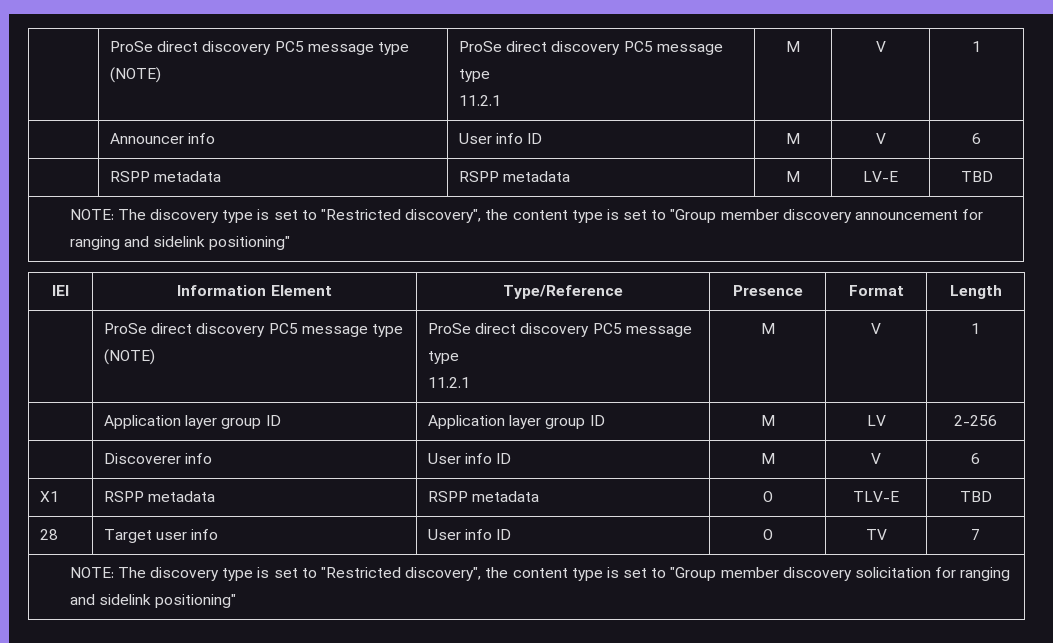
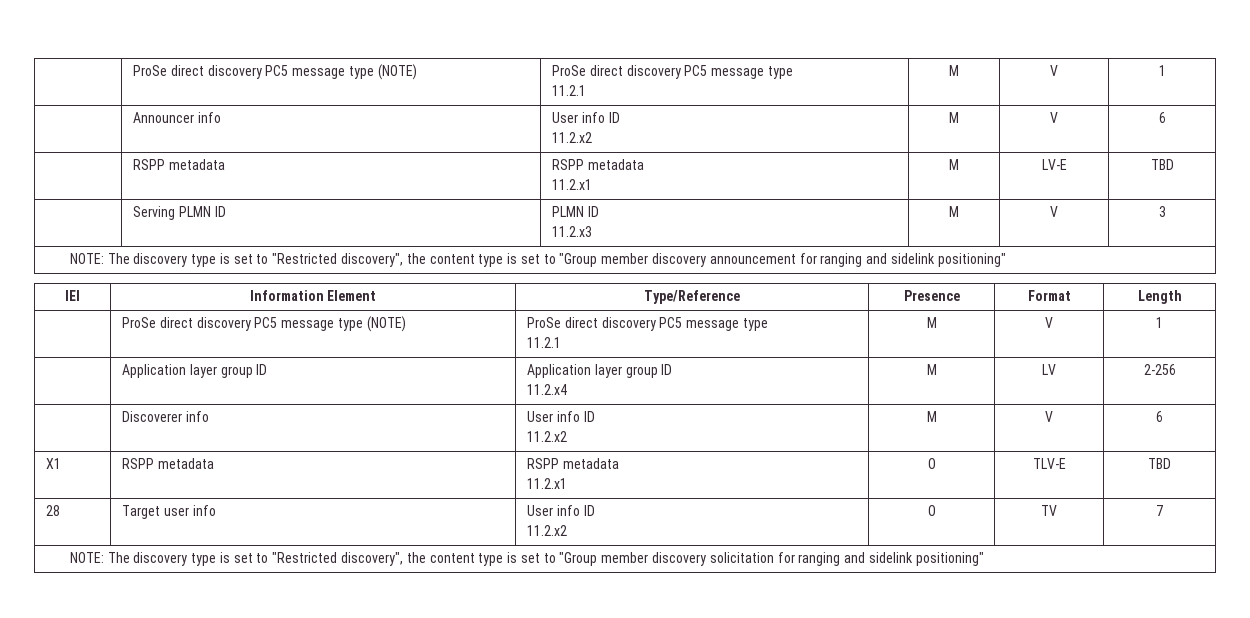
- | Announcer info | User info ID | M | V | 6
- | RSPP metadata | RSPP metadata | M | LV-E | TBD
+ | Announcer info | User info ID
+ 11.2.x2 | M | V | 6
+ | RSPP metadata | RSPP metadata
+ 11.2.x1 | M | LV-E | TBD
+ | Serving PLMN ID | PLMN ID
+ 11.2.x3 | M | V | 3
- | Application layer group ID | Application layer group ID | M | LV | 2-256
+ | Application layer group ID | Application layer group ID
+ 11.2.x4 | M | LV | 2-256
- | Discoverer info | User info ID | M | V | 6
+ | Discoverer info | User info ID
+ 11.2.x2 | M | V | 6
- X1 | RSPP metadata | RSPP metadata | O | TLV-E | TBD
+ X1 | RSPP metadata | RSPP metadata
+ 11.2.x1 | O | TLV-E | TBD
- 28 | Target user info | User info ID | O | TV | 7
+ 28 | Target user info | User info ID
+ 11.2.x2 | O | TV | 7

